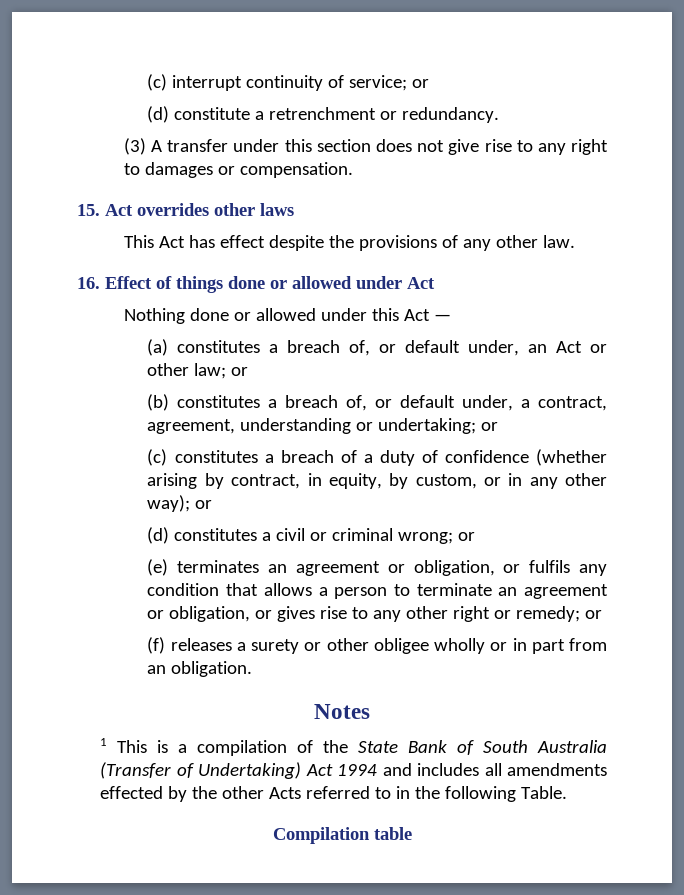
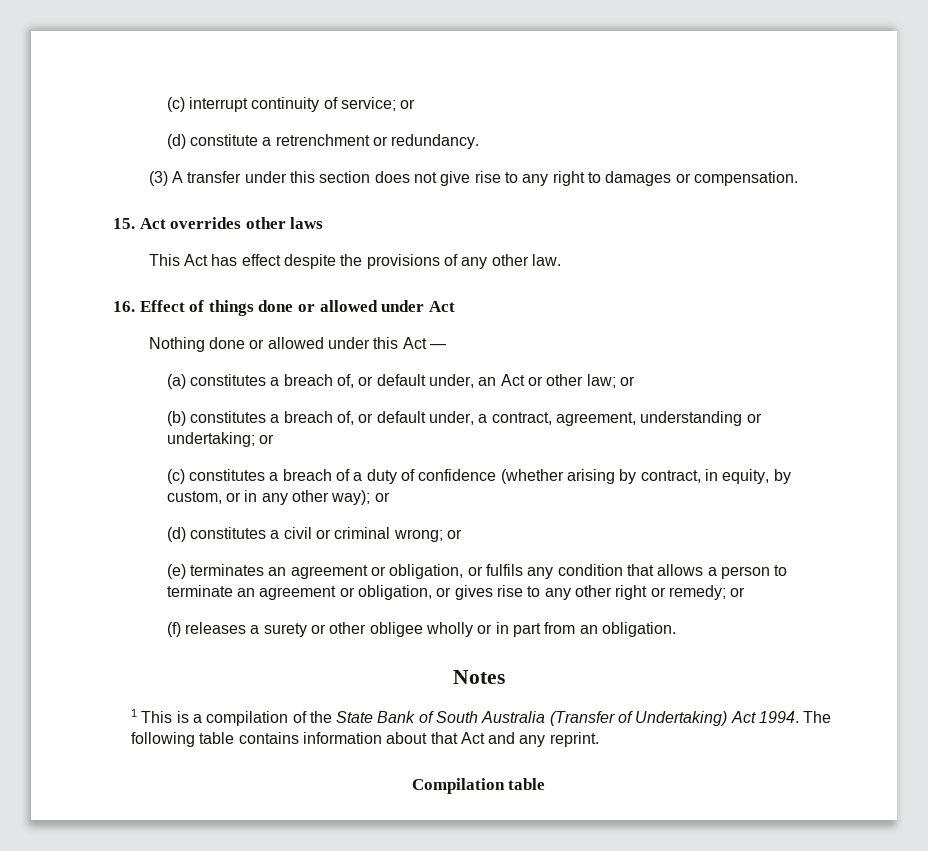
- 1 This is a compilation of the State Bank of South Australia (Transfer of Undertaking) Act 1994 and includes all amendments effected by the other Acts referred to in the following Table.
+ 1 This is a compilation of the State Bank of South Australia (Transfer of Undertaking) Act 1994. The following table contains information about that Act and any reprint.

